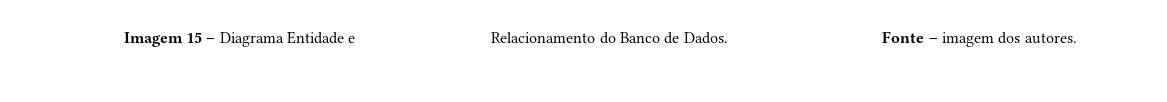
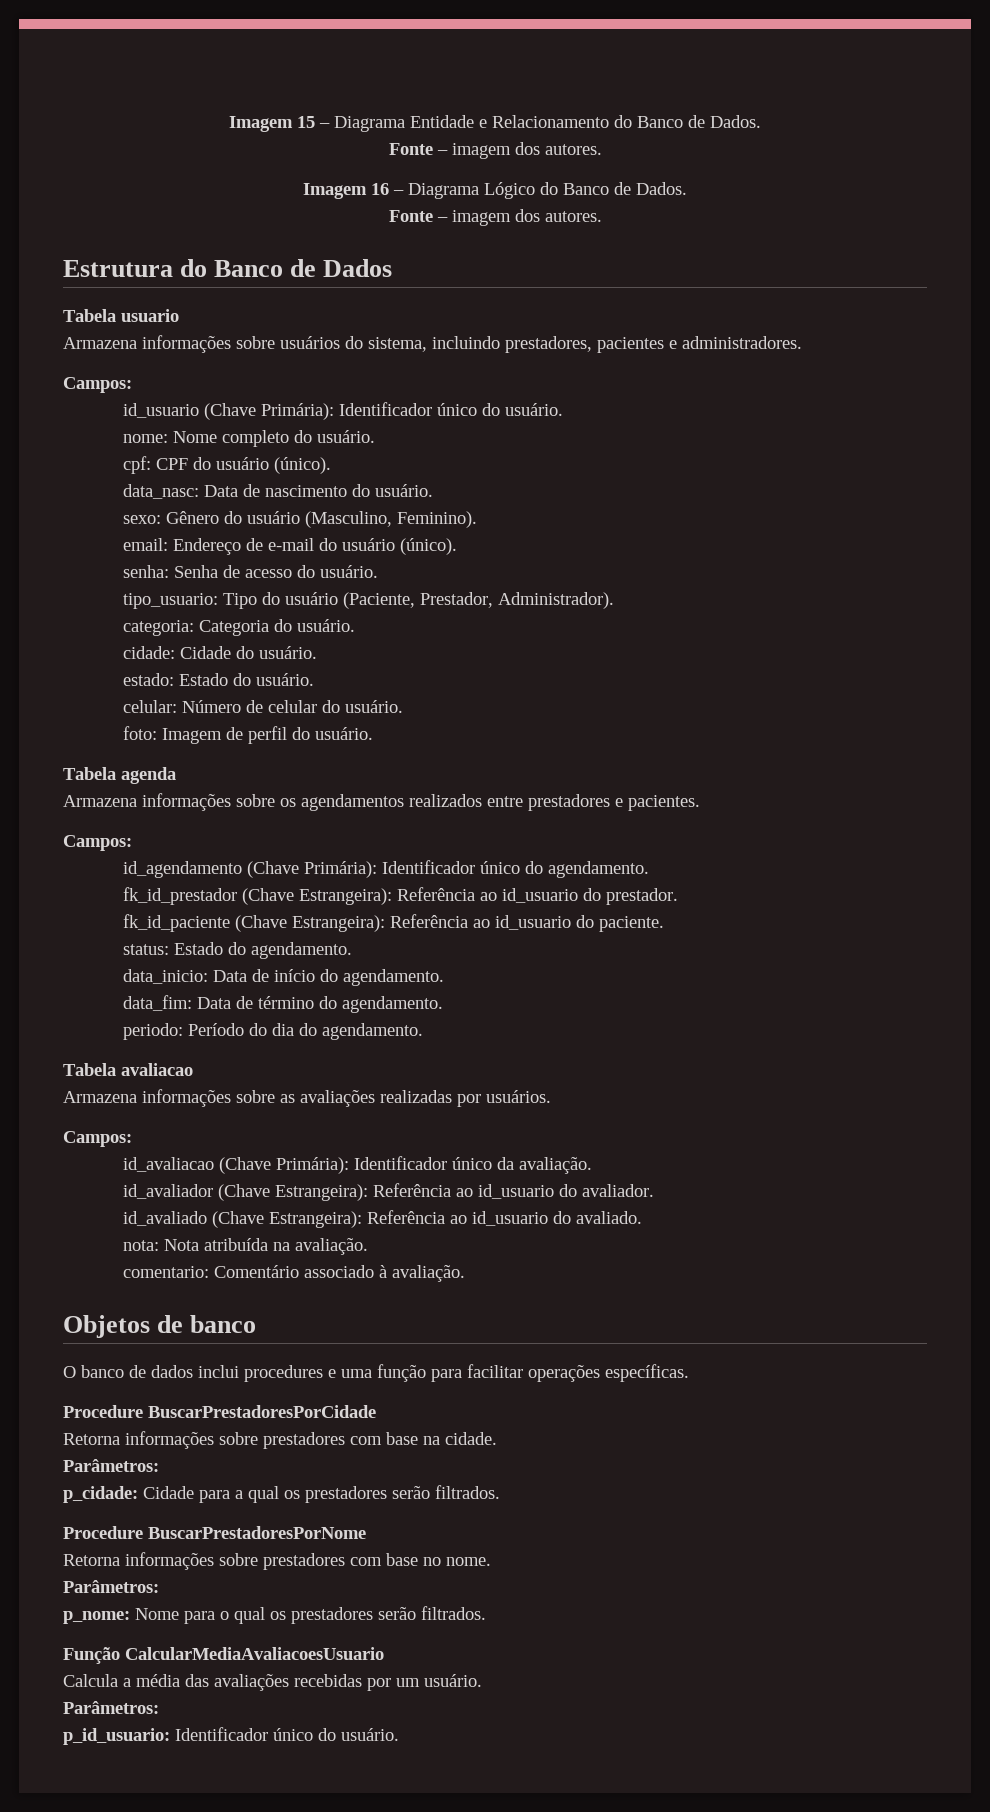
+ Imagem 16 – Diagrama Lógico do Banco de Dados.
+ Fonte – imagem dos autores.
+ Estrutura do Banco de Dados
+ Tabela usuario
+ Armazena informações sobre usuários do sistema, incluindo prestadores, pacientes e administradores.
+ Campos:
+ id_usuario (Chave Primária): Identificador único do usuário.
+ nome: Nome completo do usuário.
+ cpf: CPF do usuário (único).
+ data_nasc: Data de nascimento do usuário.
+ sexo: Gênero do usuário (Masculino, Feminino).
+ email: Endereço de e-mail do usuário (único).
+ senha: Senha de acesso do usuário.
+ tipo_usuario: Tipo do usuário (Paciente, Prestador, Administrador).
+ categoria: Categoria do usuário.
+ cidade: Cidade do usuário.
+ estado: Estado do usuário.
+ celular: Número de celular do usuário.
+ foto: Imagem de perfil do usuário.
+ Tabela agenda
+ Armazena informações sobre os agendamentos realizados entre prestadores e pacientes.
+ Campos:
+ id_agendamento (Chave Primária): Identificador único do agendamento.
+ fk_id_prestador (Chave Estrangeira): Referência ao id_usuario do prestador.
+ fk_id_paciente (Chave Estrangeira): Referência ao id_usuario do paciente.
+ status: Estado do agendamento.
+ data_inicio: Data de início do agendamento.
+ data_fim: Data de término do agendamento.
+ periodo: Período do dia do agendamento.
+ Tabela avaliacao
+ Armazena informações sobre as avaliações realizadas por usuários.
+ Campos:
+ id_avaliacao (Chave Primária): Identificador único da avaliação.
+ id_avaliador (Chave Estrangeira): Referência ao id_usuario do avaliador.
+ id_avaliado (Chave Estrangeira): Referência ao id_usuario do avaliado.
+ nota: Nota atribuída na avaliação.
+ comentario: Comentário associado à avaliação.
+ Objetos de banco
+ O banco de dados inclui procedures e uma função para facilitar operações específicas.
+ Procedure BuscarPrestadoresPorCidade
+ Retorna informações sobre prestadores com base na cidade.
+ Parâmetros:
+ p_cidade: Cidade para a qual os prestadores serão filtrados.
+ Procedure BuscarPrestadoresPorNome
+ Retorna informações sobre prestadores com base no nome.
+ Parâmetros:
+ p_nome: Nome para o qual os prestadores serão filtrados.
+ Função CalcularMediaAvaliacoesUsuario
+ Calcula a média das avaliações recebidas por um usuário.
+ Parâmetros:
+ p_id_usuario: Identificador único do usuário.

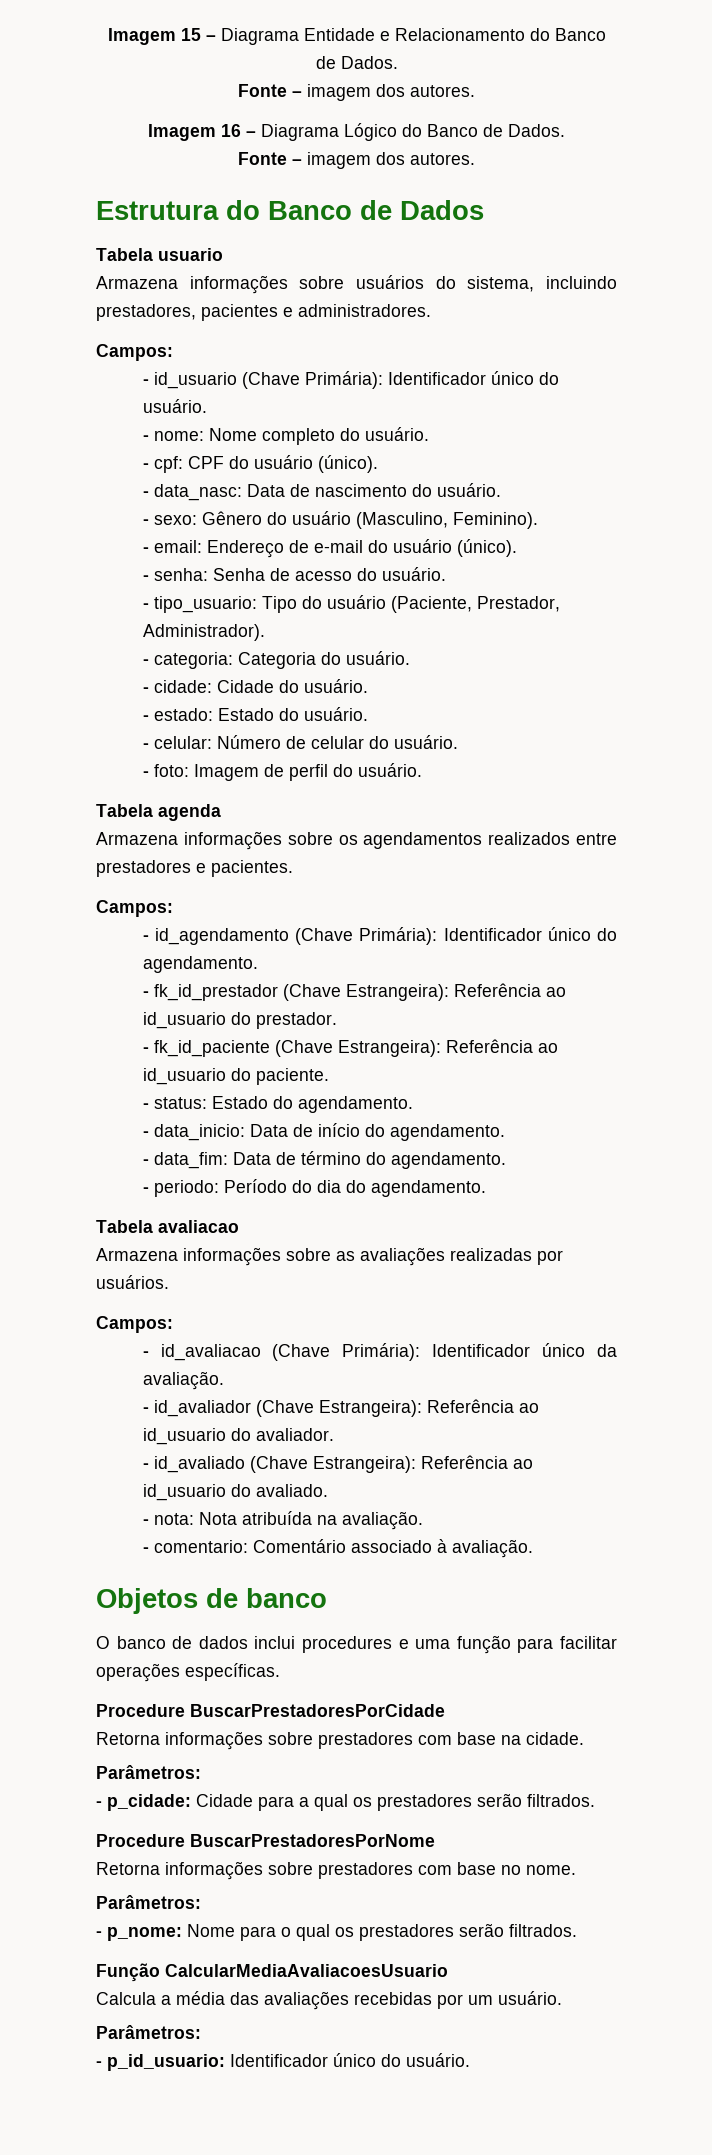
- id_usuario (Chave Primária): Identificador único do usuário.
+ - id_usuario (Chave Primária): Identificador único do usuário.
- nome: Nome completo do usuário.
+ - nome: Nome completo do usuário.
- cpf: CPF do usuário (único).
+ - cpf: CPF do usuário (único).
- data_nasc: Data de nascimento do usuário.
+ - data_nasc: Data de nascimento do usuário.
- sexo: Gênero do usuário (Masculino, Feminino).
+ - sexo: Gênero do usuário (Masculino, Feminino).
- email: Endereço de e-mail do usuário (único).
+ - email: Endereço de e-mail do usuário (único).
- senha: Senha de acesso do usuário.
+ - senha: Senha de acesso do usuário.
- tipo_usuario: Tipo do usuário (Paciente, Prestador, Administrador).
+ - tipo_usuario: Tipo do usuário (Paciente, Prestador, Administrador).
- categoria: Categoria do usuário.
+ - categoria: Categoria do usuário.
- cidade: Cidade do usuário.
+ - cidade: Cidade do usuário.
- estado: Estado do usuário.
+ - estado: Estado do usuário.
- celular: Número de celular do usuário.
+ - celular: Número de celular do usuário.
- foto: Imagem de perfil do usuário.
+ - foto: Imagem de perfil do usuário.
- id_agendamento (Chave Primária): Identificador único do agendamento.
+ - id_agendamento (Chave Primária): Identificador único do agendamento.
- fk_id_prestador (Chave Estrangeira): Referência ao id_usuario do prestador.
+ - fk_id_prestador (Chave Estrangeira): Referência ao id_usuario do prestador.
- fk_id_paciente (Chave Estrangeira): Referência ao id_usuario do paciente.
+ - fk_id_paciente (Chave Estrangeira): Referência ao id_usuario do paciente.
- status: Estado do agendamento.
+ - status: Estado do agendamento.
- data_inicio: Data de início do agendamento.
+ - data_inicio: Data de início do agendamento.
- data_fim: Data de término do agendamento.
+ - data_fim: Data de término do agendamento.
- periodo: Período do dia do agendamento.
+ - periodo: Período do dia do agendamento.
- id_avaliacao (Chave Primária): Identificador único da avaliação.
+ - id_avaliacao (Chave Primária): Identificador único da avaliação.
- id_avaliador (Chave Estrangeira): Referência ao id_usuario do avaliador.
+ - id_avaliador (Chave Estrangeira): Referência ao id_usuario do avaliador.
- id_avaliado (Chave Estrangeira): Referência ao id_usuario do avaliado.
+ - id_avaliado (Chave Estrangeira): Referência ao id_usuario do avaliado.
- nota: Nota atribuída na avaliação.
+ - nota: Nota atribuída na avaliação.
- comentario: Comentário associado à avaliação.
+ - comentario: Comentário associado à avaliação.
- p_cidade: Cidade para a qual os prestadores serão filtrados.
+ - p_cidade: Cidade para a qual os prestadores serão filtrados.
- p_nome: Nome para o qual os prestadores serão filtrados.
+ - p_nome: Nome para o qual os prestadores serão filtrados.
- p_id_usuario: Identificador único do usuário.
+ - p_id_usuario: Identificador único do usuário.

